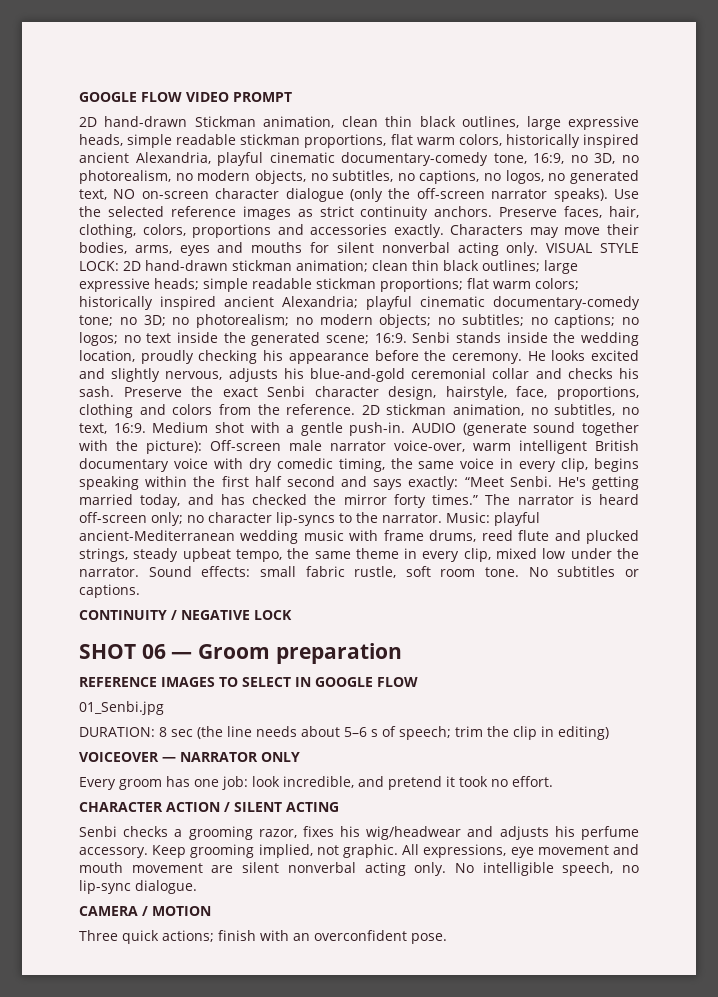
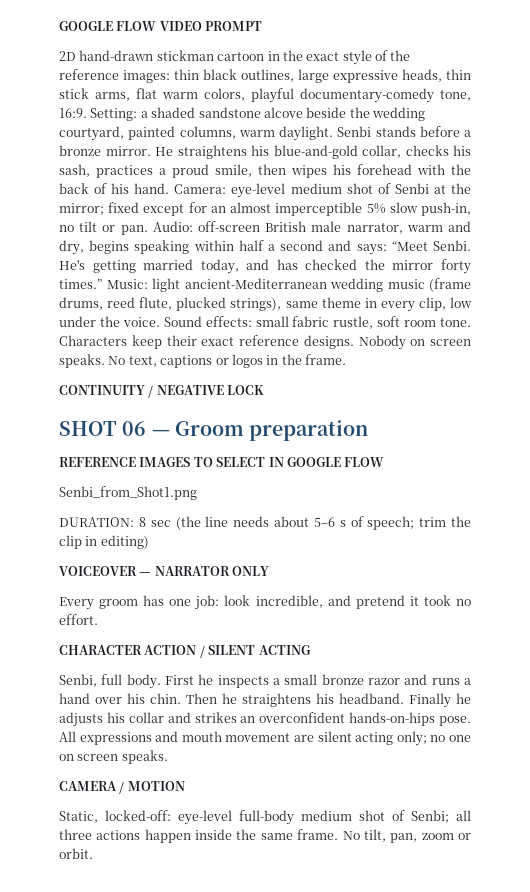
- 2D hand-drawn Stickman animation, clean thin black outlines, large expressive heads, simple readable stickman proportions, flat warm colors, historically inspired ancient Alexandria, playful cinematic documentary-comedy tone, 16:9, no 3D, no photorealism, no modern objects, no subtitles, no captions, no logos, no generated text, NO on-screen character dialogue (only the off-screen narrator speaks). Use the selected reference images as strict continuity anchors. Preserve faces, hair, clothing, colors, proportions and accessories exactly. Characters may move their bodies, arms, eyes and mouths for silent nonverbal acting only. VISUAL STYLE LOCK: 2D hand-drawn stickman animation; clean thin black outlines; large expressive heads; simple readable stickman proportions; flat warm colors; historically inspired ancient Alexandria; playful cinematic documentary-comedy tone; no 3D; no photorealism; no modern objects; no subtitles; no captions; no logos; no text inside the generated scene; 16:9. Senbi stands inside the wedding location, proudly checking his appearance before the ceremony. He looks excited and slightly nervous, adjusts his blue-and-gold ceremonial collar and checks his sash. Preserve the exact Senbi character design, hairstyle, face, proportions, clothing and colors from the reference. 2D stickman animation, no subtitles, no text, 16:9. Medium shot with a gentle push-in. AUDIO (generate sound together with the picture): Off-screen male narrator voice-over, warm intelligent British documentary voice with dry comedic timing, the same voice in every clip, begins speaking within the first half second and says exactly: “Meet Senbi.
+ 2D hand-drawn stickman cartoon in the exact style of the reference images: thin black outlines, large expressive heads, thin stick arms, flat warm colors, playful documentary-comedy tone, 16:9. Setting: a shaded sandstone alcove beside the wedding courtyard, painted columns, warm daylight. Senbi stands before a bronze mirror. He straightens his blue-and-gold collar, checks his sash, practices a proud smile, then wipes his forehead with the back of his hand. Camera: eye-level medium shot of Senbi at the mirror; fixed except for an almost imperceptible 5% slow push-in, no tilt or pan. Audio: off-screen British male narrator, warm and dry, begins speaking within half a second and says: “Meet Senbi.
- The narrator is heard off-screen only; no character lip-syncs to the narrator. Music: playful ancient-Mediterranean wedding music with frame drums, reed flute and plucked strings, steady upbeat tempo, the same theme in every clip, mixed low under the narrator.
+ Music: light ancient-Mediterranean wedding music (frame drums, reed flute, plucked strings), same theme in every clip, low under the voice.
- No subtitles or captions.
+ Characters keep their exact reference designs. Nobody on screen speaks. No text, captions or logos in the frame.
- 01_Senbi.jpg
+ Senbi_from_Shot1.png
- Senbi checks a grooming razor, fixes his wig/headwear and adjusts his perfume accessory. Keep grooming implied, not graphic. All expressions, eye movement and mouth movement are silent nonverbal acting only. No intelligible speech, no lip-sync dialogue.
+ Senbi, full body. First he inspects a small bronze razor and runs a hand over his chin. Then he straightens his headband. Finally he adjusts his collar and strikes an overconfident hands-on-hips pose. All expressions and mouth movement are silent acting only; no one on screen speaks.
  CAMERA / MOTION
- Three quick actions; finish with an overconfident pose.
+ Static, locked-off: eye-level full-body medium shot of Senbi; all three actions happen inside the same frame. No tilt, pan, zoom or orbit.

